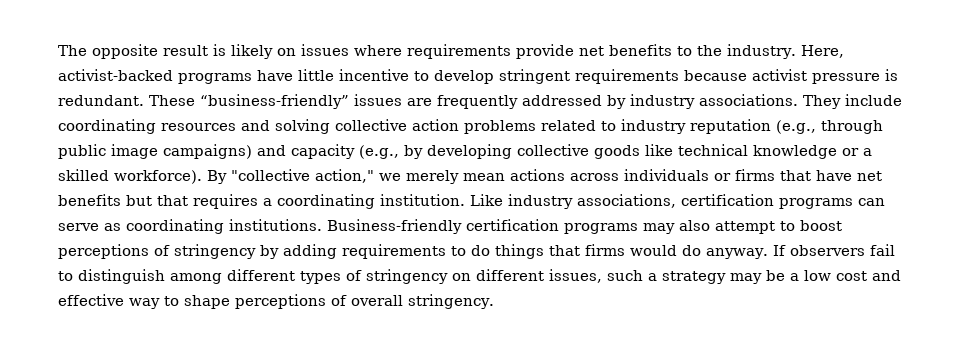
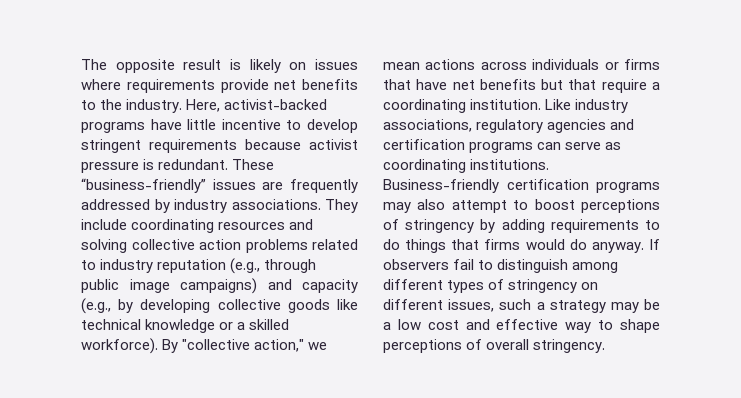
- By "collective action," we merely mean actions across individuals or firms that have net benefits but that requires a coordinating institution.
+ By "collective action," we mean actions across individuals or firms that have net benefits but that require a coordinating institution.
- Like industry associations, certification programs can serve as coordinating institutions.
+ Like industry associations, regulatory agencies and certification programs can serve as coordinating institutions.

